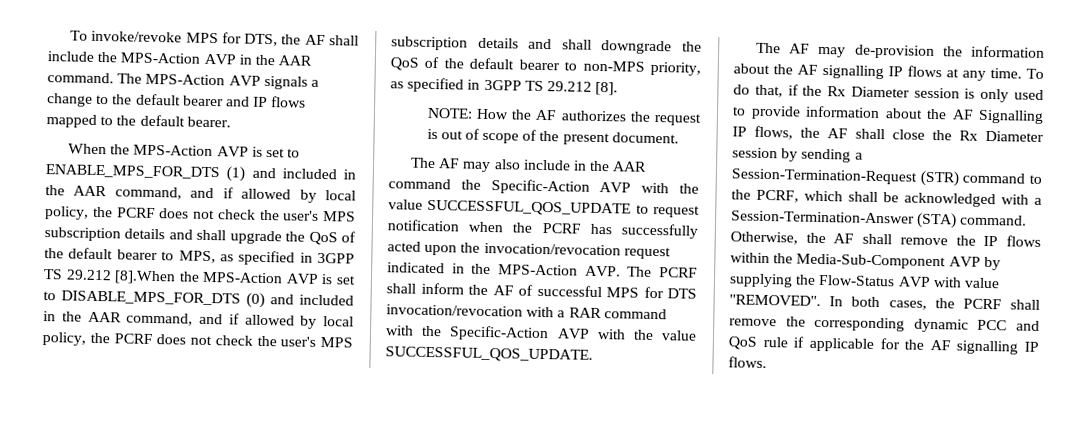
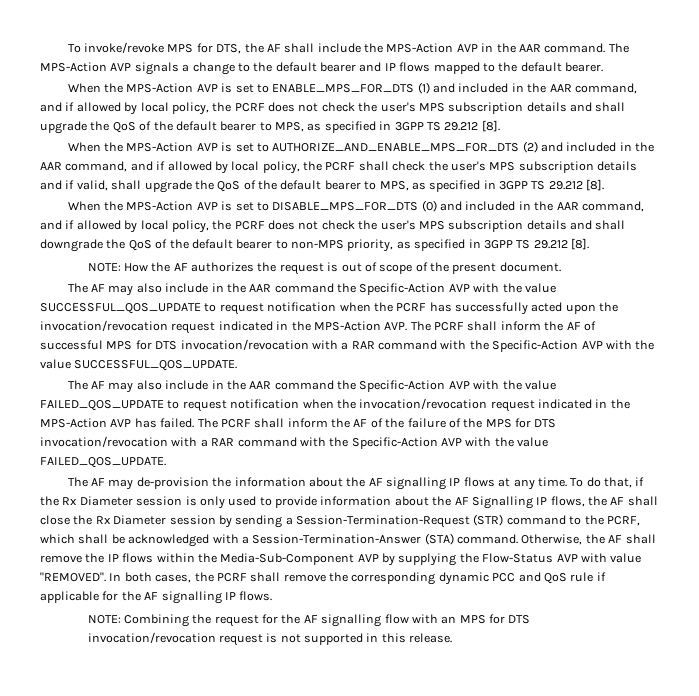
- When the MPS-Action AVP is set to ENABLE_MPS_FOR_DTS (1) and included in the AAR command, and if allowed by local policy, the PCRF does not check the user's MPS subscription details and shall upgrade the QoS of the default bearer to MPS, as specified in 3GPP TS 29.212 [8].When the MPS-Action AVP is set to DISABLE_MPS_FOR_DTS (0) and included in the AAR command, and if allowed by local policy, the PCRF does not check the user's MPS subscription details and shall downgrade the QoS of the default bearer to non-MPS priority, as specified in 3GPP TS 29.212 [8].
+ When the MPS-Action AVP is set to ENABLE_MPS_FOR_DTS (1) and included in the AAR command, and if allowed by local policy, the PCRF does not check the user's MPS subscription details and shall upgrade the QoS of the default bearer to MPS, as specified in 3GPP TS 29.212 [8].
+ When the MPS-Action AVP is set to AUTHORIZE_AND_ENABLE_MPS_FOR_DTS (2) and included in the AAR command, and if allowed by local policy, the PCRF shall check the user's MPS subscription details and if valid, shall upgrade the QoS of the default bearer to MPS, as specified in 3GPP TS 29.212 [8].
+ When the MPS-Action AVP is set to DISABLE_MPS_FOR_DTS (0) and included in the AAR command, and if allowed by local policy, the PCRF does not check the user's MPS subscription details and shall downgrade the QoS of the default bearer to non-MPS priority, as specified in 3GPP TS 29.212 [8].
+ The AF may also include in the AAR command the Specific-Action AVP with the value FAILED_QOS_UPDATE to request notification when the invocation/revocation request indicated in the MPS-Action AVP has failed. The PCRF shall inform the AF of the failure of the MPS for DTS invocation/revocation with a RAR command with the Specific-Action AVP with the value FAILED_QOS_UPDATE.
+ NOTE: Combining the request for the AF signalling flow with an MPS for DTS invocation/revocation request is not supported in this release.

